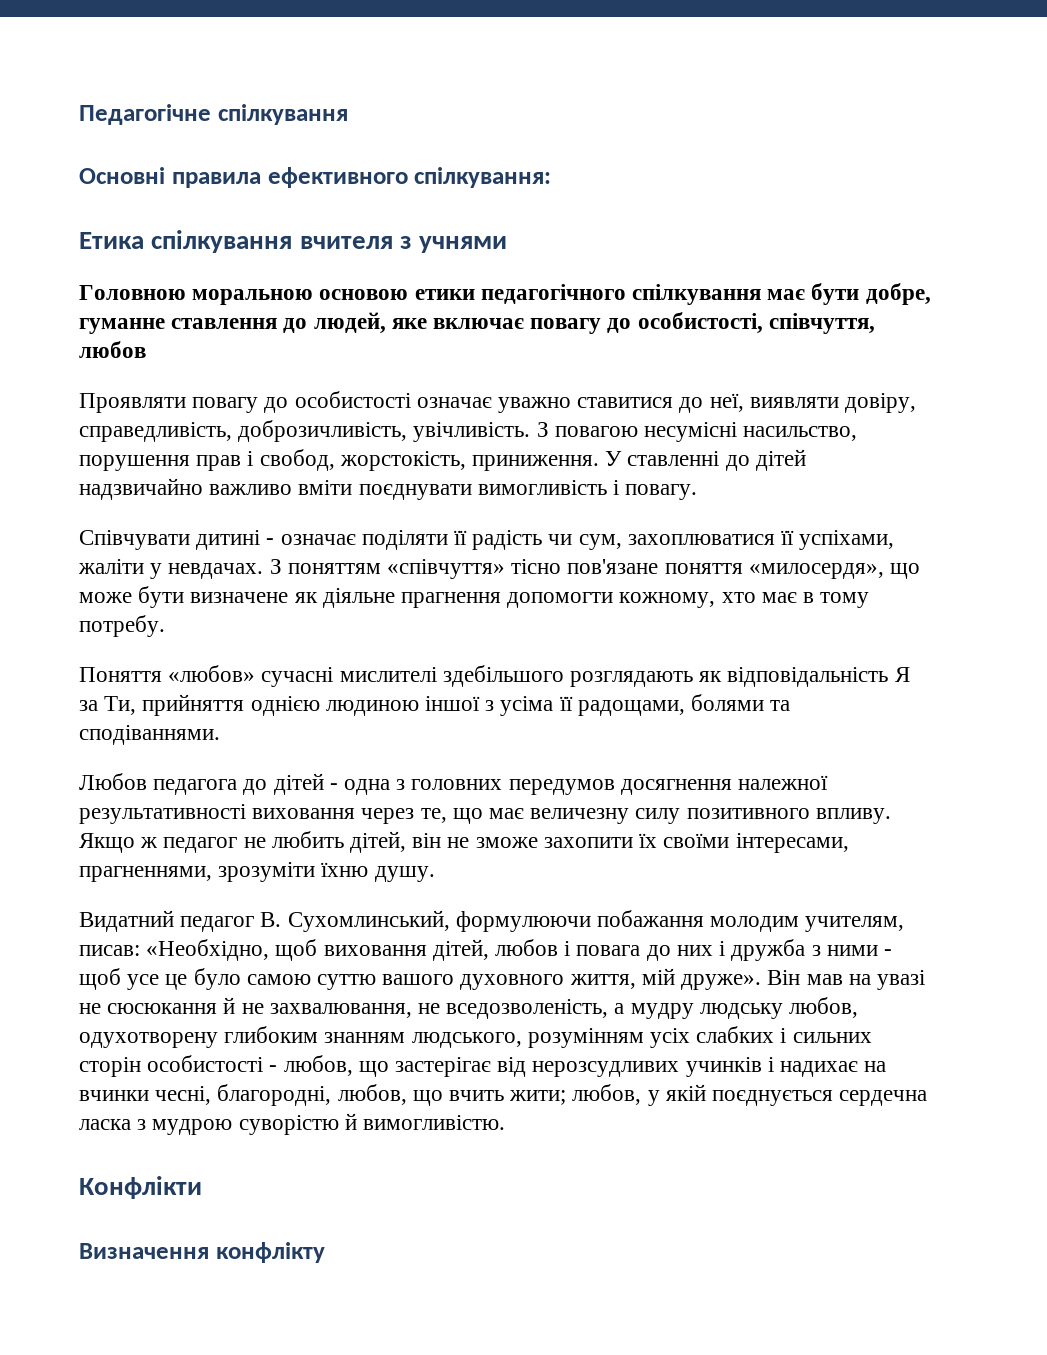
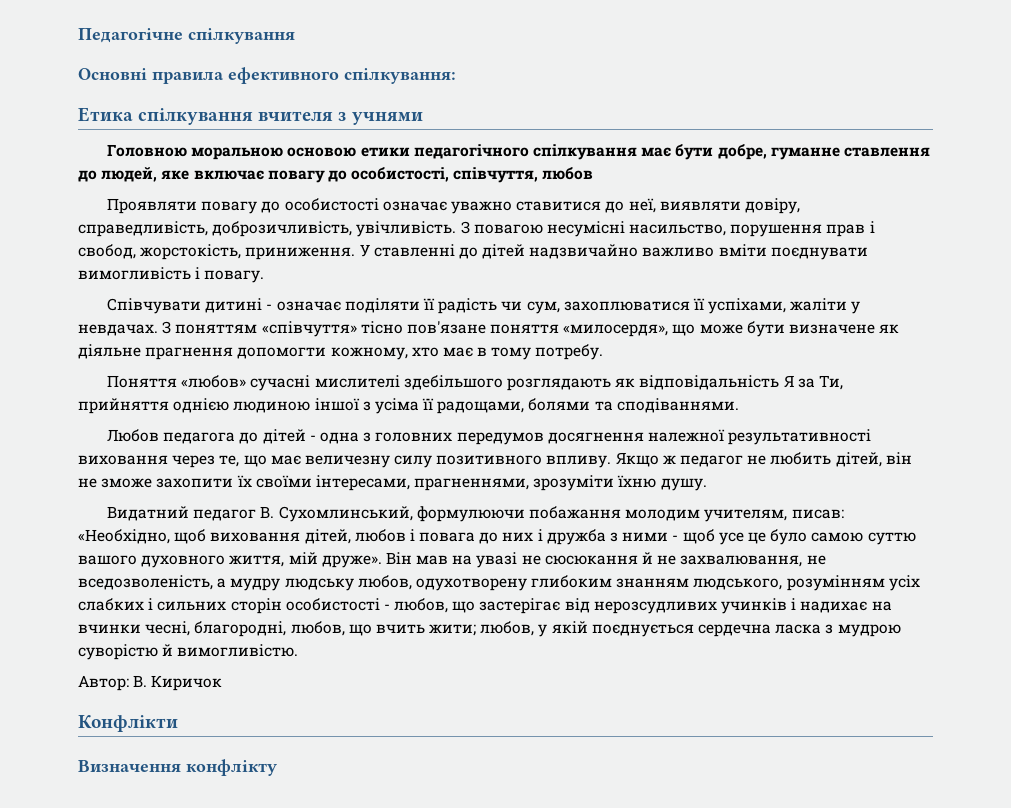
+ Автор: В. Киричок

